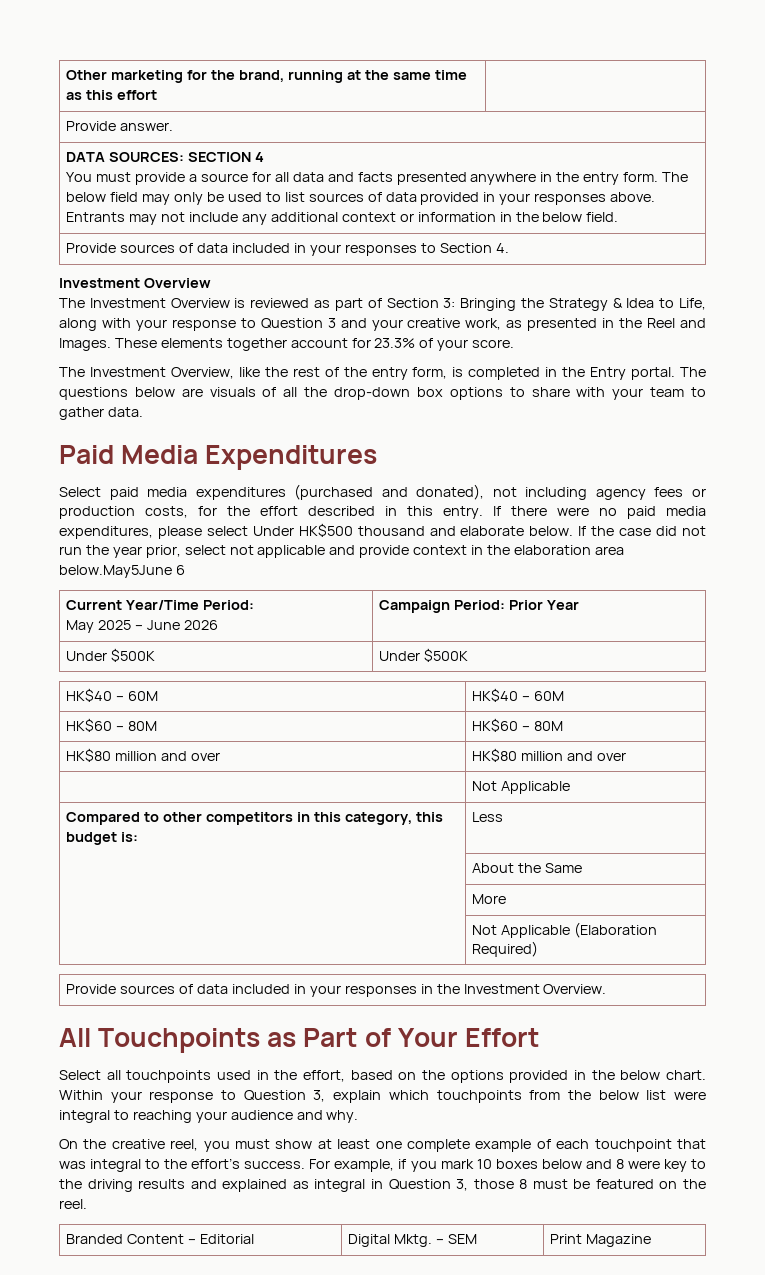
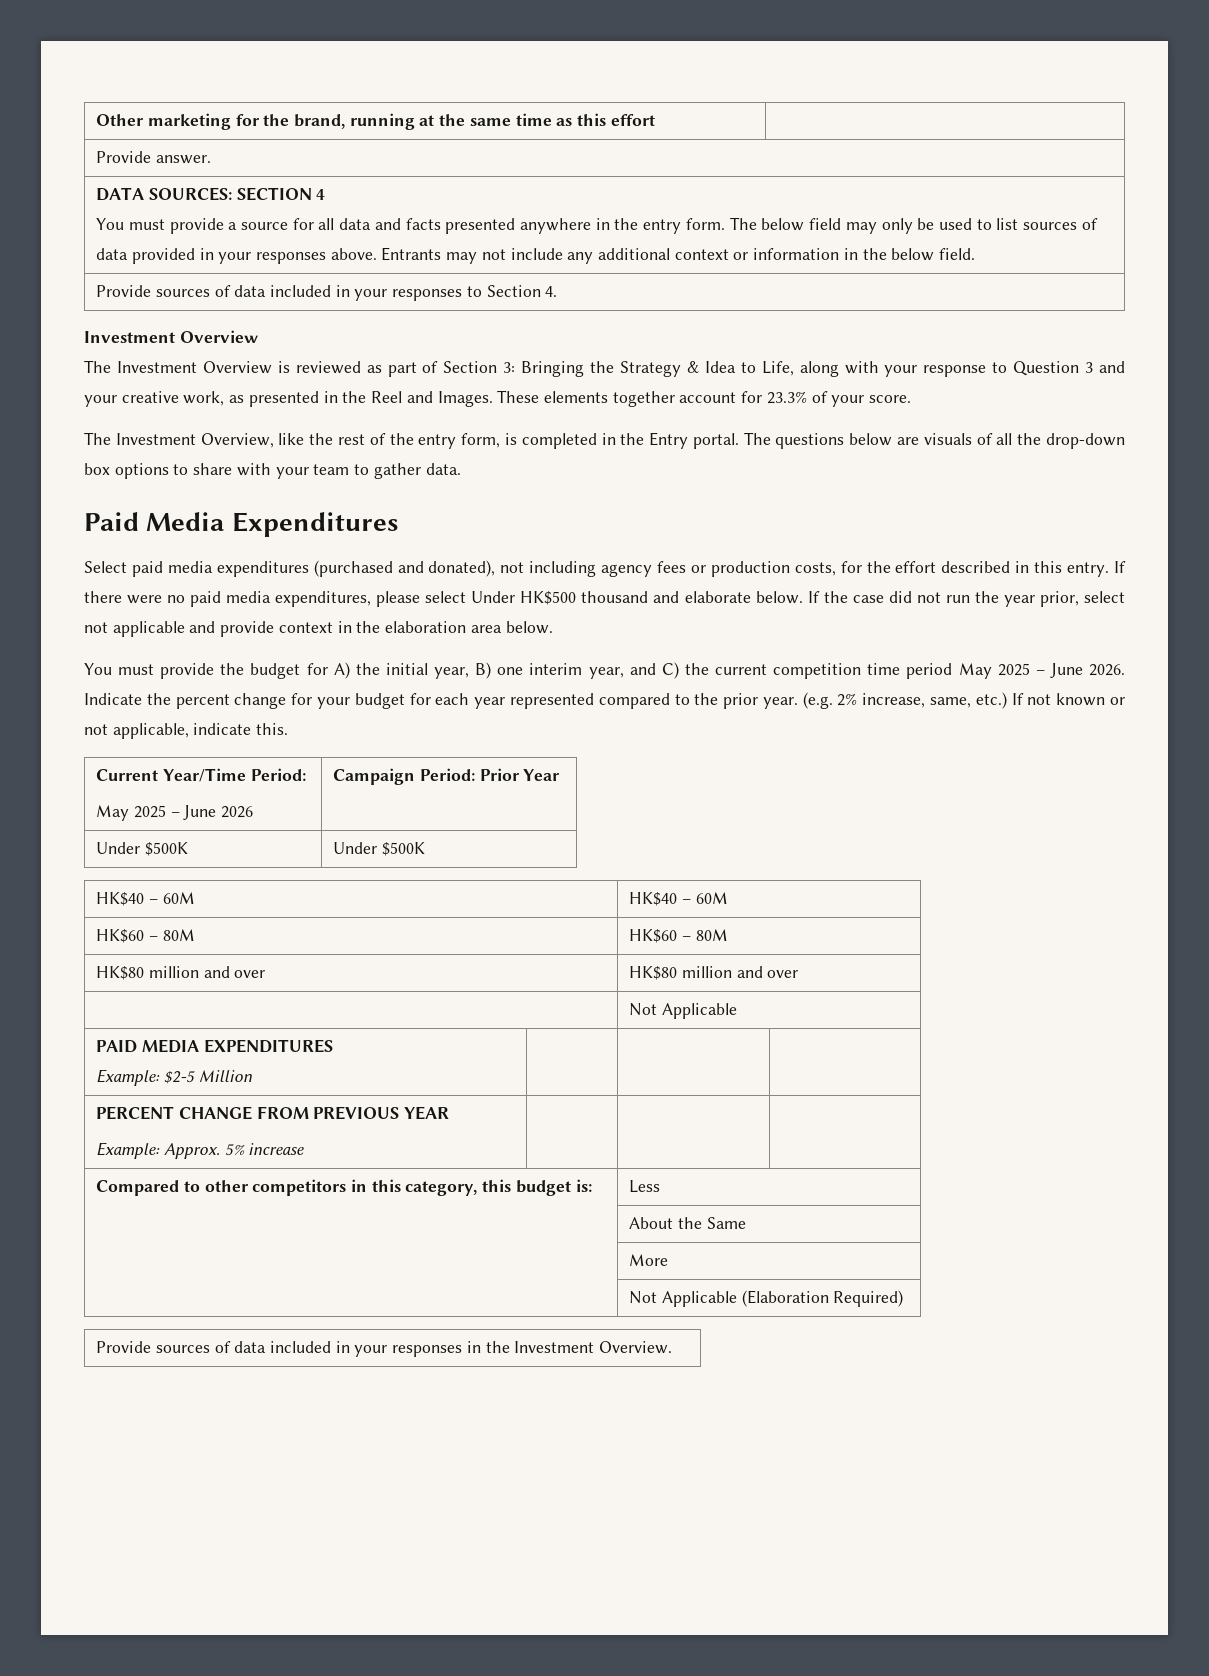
- If the case did not run the year prior, select not applicable and provide context in the elaboration area below.May5June 6
+ If the case did not run the year prior, select not applicable and provide context in the elaboration area below.
+ You must provide the budget for A) the initial year, B) one interim year, and C) the current competition time period May 2025 – June 2026. Indicate the percent change for your budget for each year represented compared to the prior year. (e.g. 2% increase, same, etc.) If not known or not applicable, indicate this.
+ PAID MEDIA EXPENDITURES
+ Example: $2-5 Million | | |
+ PERCENT CHANGE FROM PREVIOUS YEAR
+ Example: Approx. 5% increase | | |
- All Touchpoints as Part of Your Effort
- Select all touchpoints used in the effort, based on the options provided in the below chart. Within your response to Question 3, explain which touchpoints from the below list were integral to reaching your audience and why.
- On the creative reel, you must show at least one complete example of each touchpoint that was integral to the effort’s success. For example, if you mark 10 boxes below and 8 were key to the driving results and explained as integral in Question 3, those 8 must be featured on the reel.
- Branded Content – Editorial | Digital Mktg. – SEM | Print Magazine

